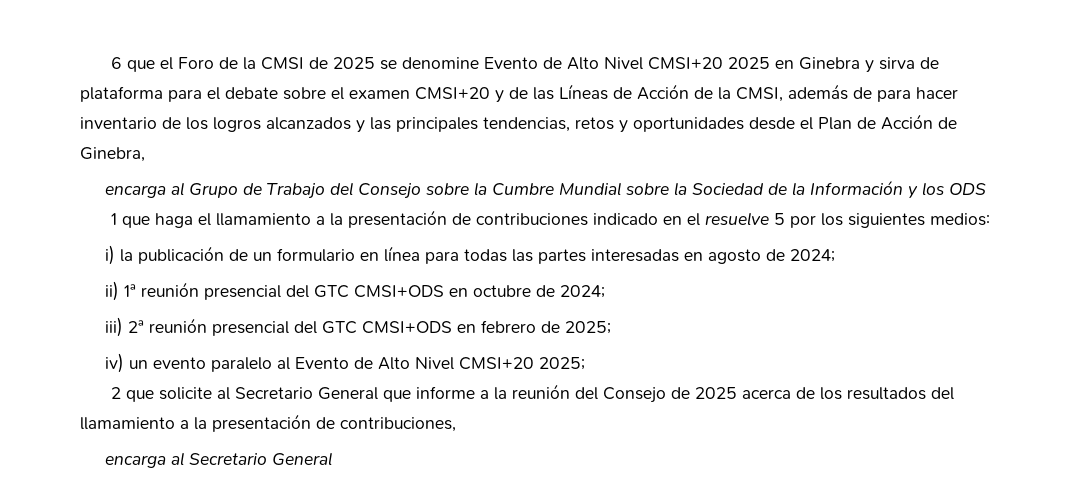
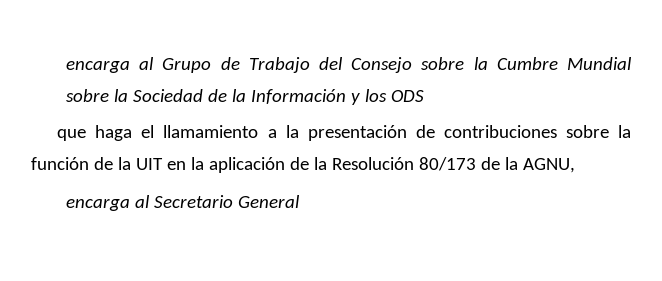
- 6 que el Foro de la CMSI de 2025 se denomine Evento de Alto Nivel CMSI+20 2025 en Ginebra y sirva de plataforma para el debate sobre el examen CMSI+20 y de las Líneas de Acción de la CMSI, además de para hacer inventario de los logros alcanzados y las principales tendencias, retos y oportunidades desde el Plan de Acción de Ginebra,
- 1 que haga el llamamiento a la presentación de contribuciones indicado en el resuelve 5 por los siguientes medios:
- i) la publicación de un formulario en línea para todas las partes interesadas en agosto de 2024;
- ii) 1ª reunión presencial del GTC CMSI+ODS en octubre de 2024;
- iii) 2ª reunión presencial del GTC CMSI+ODS en febrero de 2025;
- iv) un evento paralelo al Evento de Alto Nivel CMSI+20 2025;
- 2 que solicite al Secretario General que informe a la reunión del Consejo de 2025 acerca de los resultados del llamamiento a la presentación de contribuciones,
+ que haga el llamamiento a la presentación de contribuciones sobre la función de la UIT en la aplicación de la Resolución 80/173 de la AGNU,

